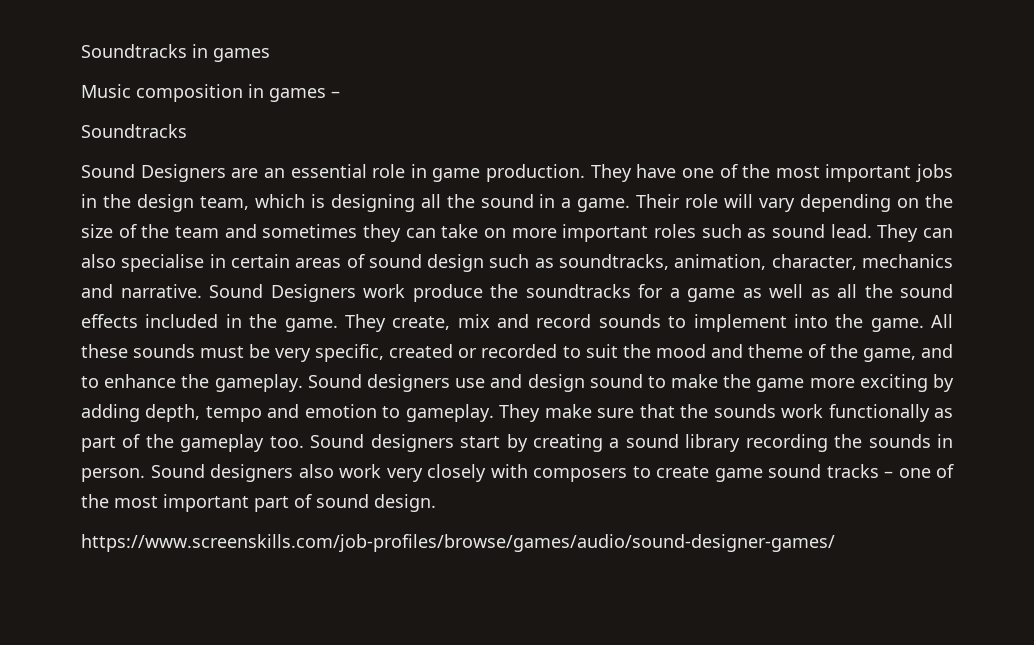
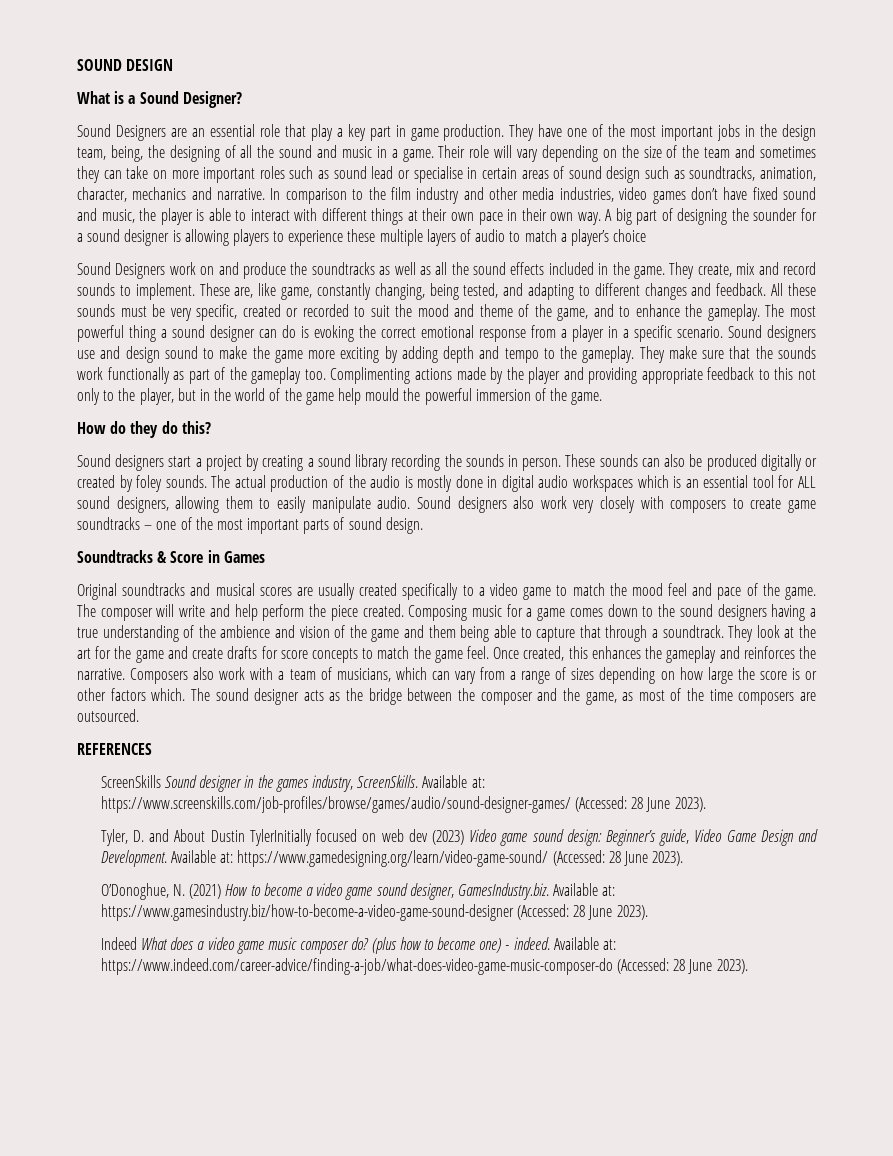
- Soundtracks in games
- Music composition in games –
- Soundtracks
+ SOUND DESIGN
+ What is a Sound Designer?
- Sound Designers are an essential role in game production.
+ Sound Designers are an essential role that play a key part in game production.
- They have one of the most important jobs in the design team, which is designing all the sound in a game.
+ They have one of the most important jobs in the design team, being, the designing of all the sound and music in a game.
- Their role will vary depending on the size of the team and sometimes they can take on more important roles such as sound lead. They can also specialise in certain areas of sound design such as soundtracks, animation, character, mechanics and narrative. Sound Designers work produce the soundtracks for a game as well as all the sound effects included in the game.
+ Their role will vary depending on the size of the team and sometimes they can take on more important roles such as sound lead or specialise in certain areas of sound design such as soundtracks, animation, character, mechanics and narrative. In comparison to the film industry and other media industries, video games don’t have fixed sound and music, the player is able to interact with different things at their own pace in their own way. A big part of designing the sounder for a sound designer is allowing players to experience these multiple layers of audio to match a player’s choice
+ Sound Designers work on and produce the soundtracks as well as all the sound effects included in the game.
- They create, mix and record sounds to implement into the game.
+ They create, mix and record sounds to implement. These are, like game, constantly changing, being tested, and adapting to different changes and feedback.
+ The most powerful thing a sound designer can do is evoking the correct emotional response from a player in a specific scenario.
- Sound designers use and design sound to make the game more exciting by adding depth, tempo and emotion to gameplay.
+ Sound designers use and design sound to make the game more exciting by adding depth and tempo to the gameplay.
- They make sure that the sounds work functionally as part of the gameplay too. Sound designers start by creating a sound library recording the sounds in person.
+ They make sure that the sounds work functionally as part of the gameplay too. Complimenting actions made by the player and providing appropriate feedback to this not only to the player, but in the world of the game help mould the powerful immersion of the game.
+ How do they do this?
+ Sound designers start a project by creating a sound library recording the sounds in person.
+ These sounds can also be produced digitally or created by foley sounds. The actual production of the audio is mostly done in digital audio workspaces which is an essential tool for ALL sound designers, allowing them to easily manipulate audio.
- Sound designers also work very closely with composers to create game sound tracks – one of the most important part of sound design.
+ Sound designers also work very closely with composers to create game soundtracks – one of the most important parts of sound design.
- https://www.screenskills.com/job-profiles/browse/games/audio/sound-designer-games/
+ Soundtracks & Score in Games
+ Original soundtracks and musical scores are usually created specifically to a video game to match the mood feel and pace of the game. The composer will write and help perform the piece created. Composing music for a game comes down to the sound designers having a true understanding of the ambience and vision of the game and them being able to capture that through a soundtrack. They look at the art for the game and create drafts for score concepts to match the game feel. Once created, this enhances the gameplay and reinforces the narrative. Composers also work with a team of musicians, which can vary from a range of sizes depending on how large the score is or other factors which. The sound designer acts as the bridge between the composer and the game, as most of the time composers are outsourced.
+ REFERENCES
+ ScreenSkills Sound designer in the games industry, ScreenSkills. Available at: https://www.screenskills.com/job-profiles/browse/games/audio/sound-designer-games/ (Accessed: 28 June 2023).
+ Tyler, D. and About Dustin TylerInitially focused on web dev (2023) Video game sound design: Beginner’s guide, Video Game Design and Development. Available at: https://www.gamedesigning.org/learn/video-game-sound/ (Accessed: 28 June 2023).
+ O’Donoghue, N. (2021) How to become a video game sound designer, GamesIndustry.biz. Available at: https://www.gamesindustry.biz/how-to-become-a-video-game-sound-designer (Accessed: 28 June 2023).
+ Indeed What does a video game music composer do? (plus how to become one) - indeed. Available at: https://www.indeed.com/career-advice/finding-a-job/what-does-video-game-music-composer-do (Accessed: 28 June 2023).

